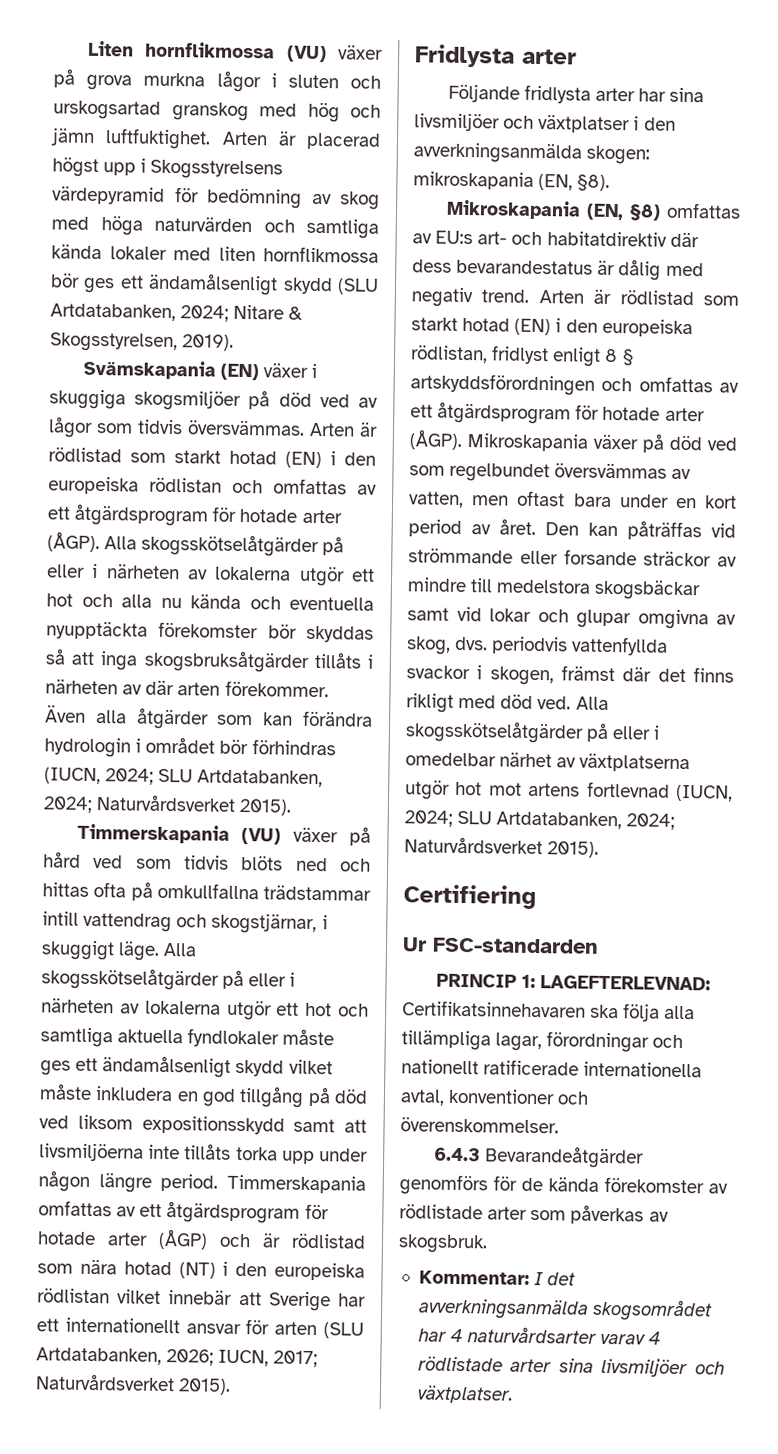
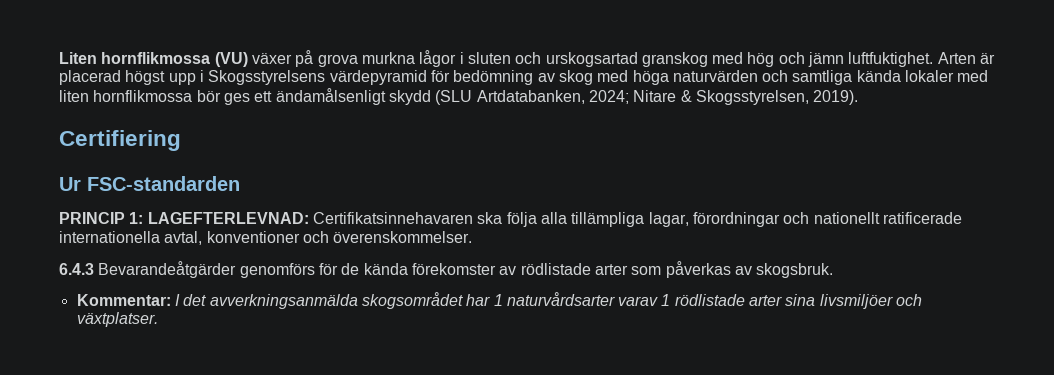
- Svämskapania (EN) växer i skuggiga skogsmiljöer på död ved av lågor som tidvis översvämmas. Arten är rödlistad som starkt hotad (EN) i den europeiska rödlistan och omfattas av ett åtgärdsprogram för hotade arter (ÅGP). Alla skogsskötselåtgärder på eller i närheten av lokalerna utgör ett hot och alla nu kända och eventuella nyupptäckta förekomster bör skyddas så att inga skogsbruksåtgärder tillåts i närheten av där arten förekommer. Även alla åtgärder som kan förändra hydrologin i området bör förhindras (IUCN, 2024; SLU Artdatabanken, 2024; Naturvårdsverket 2015).
- Timmerskapania (VU) växer på hård ved som tidvis blöts ned och hittas ofta på omkullfallna trädstammar intill vattendrag och skogstjärnar, i skuggigt läge. Alla skogsskötselåtgärder på eller i närheten av lokalerna utgör ett hot och samtliga aktuella fyndlokaler måste ges ett ändamålsenligt skydd vilket måste inkludera en god tillgång på död ved liksom expositionsskydd samt att livsmiljöerna inte tillåts torka upp under någon längre period. Timmerskapania omfattas av ett åtgärdsprogram för hotade arter (ÅGP) och är rödlistad som nära hotad (NT) i den europeiska rödlistan vilket innebär att Sverige har ett internationellt ansvar för arten (SLU Artdatabanken, 2026; IUCN, 2017; Naturvårdsverket 2015).
- Fridlysta arter
- Följande fridlysta arter har sina livsmiljöer och växtplatser i den avverkningsanmälda skogen: mikroskapania (EN, §8).
- Mikroskapania (EN, §8) omfattas av EU:s art- och habitatdirektiv där dess bevarandestatus är dålig med negativ trend. Arten är rödlistad som starkt hotad (EN) i den europeiska rödlistan, fridlyst enligt 8 § artskyddsförordningen och omfattas av ett åtgärdsprogram för hotade arter (ÅGP). Mikroskapania växer på död ved som regelbundet översvämmas av vatten, men oftast bara under en kort period av året. Den kan påträffas vid strömmande eller forsande sträckor av mindre till medelstora skogsbäckar samt vid lokar och glupar omgivna av skog, dvs. periodvis vattenfyllda svackor i skogen, främst där det finns rikligt med död ved. Alla skogsskötselåtgärder på eller i omedelbar närhet av växtplatserna utgör hot mot artens fortlevnad (IUCN, 2024; SLU Artdatabanken, 2024; Naturvårdsverket 2015).
- Kommentar: I det avverkningsanmälda skogsområdet har 4 naturvårdsarter varav 4 rödlistade arter sina livsmiljöer och växtplatser.
+ Kommentar: I det avverkningsanmälda skogsområdet har 1 naturvårdsarter varav 1 rödlistade arter sina livsmiljöer och växtplatser.

